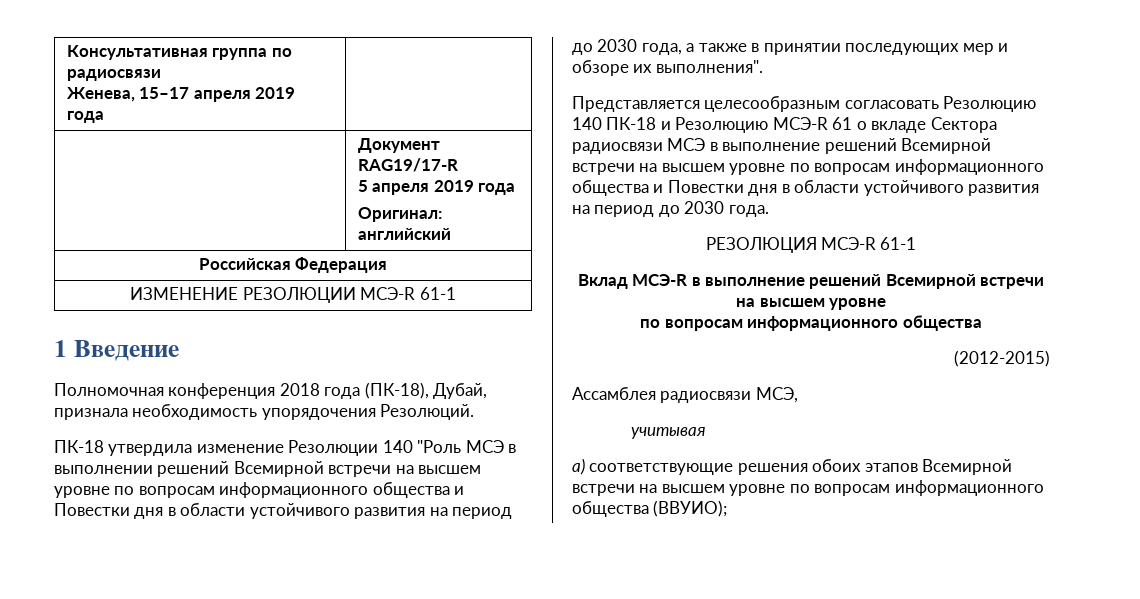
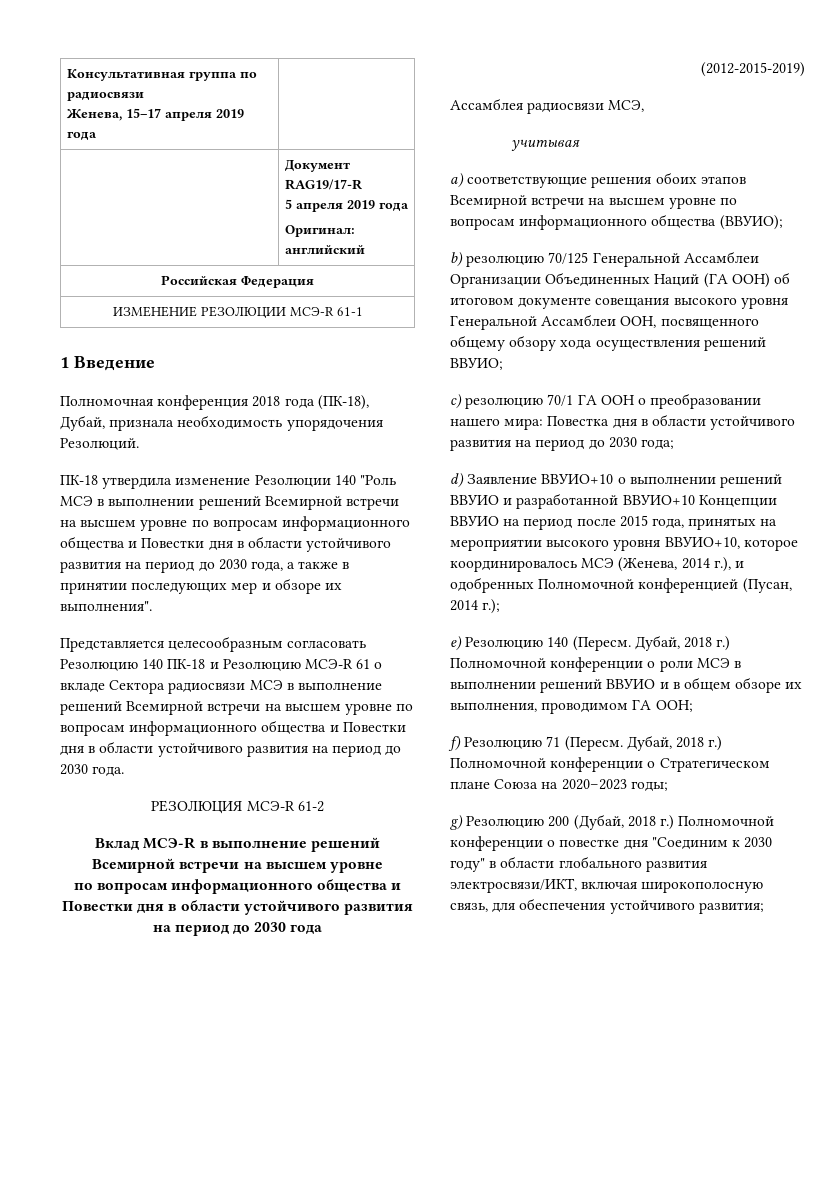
- РЕЗОЛЮЦИЯ МСЭ-R 61-1
+ РЕЗОЛЮЦИЯ МСЭ-R 61-2
  Вклад МСЭ-R в выполнение решений Всемирной встречи на высшем уровне
- по вопросам информационного общества
- (2012-2015)
+ по вопросам информационного общества и Повестки дня в области устойчивого развития на период до 2030 года
+ (2012-2015-2019)
+ b) резолюцию 70/125 Генеральной Ассамблеи Организации Объединенных Наций (ГА ООН) об итоговом документе совещания высокого уровня Генеральной Ассамблеи ООН, посвященного общему обзору хода осуществления решений ВВУИО;
+ c) резолюцию 70/1 ГА ООН о преобразовании нашего мира: Повестка дня в области устойчивого развития на период до 2030 года;
+ d) Заявление ВВУИО+10 о выполнении решений ВВУИО и разработанной ВВУИО+10 Концепции ВВУИО на период после 2015 года, принятых на мероприятии высокого уровня ВВУИО+10, которое координировалось МСЭ (Женева, 2014 г.), и одобренных Полномочной конференцией (Пусан, 2014 г.);
+ e) Резолюцию 140 (Пересм. Дубай, 2018 г.) Полномочной конференции о роли МСЭ в выполнении решений ВВУИО и в общем обзоре их выполнения, проводимом ГА ООН;
+ f) Резолюцию 71 (Пересм. Дубай, 2018 г.) Полномочной конференции о Стратегическом плане Союза на 2020–2023 годы;
+ g) Резолюцию 200 (Дубай, 2018 г.) Полномочной конференции о повестке дня "Соединим к 2030 году" в области глобального развития электросвязи/ИКТ, включая широкополосную связь, для обеспечения устойчивого развития;

